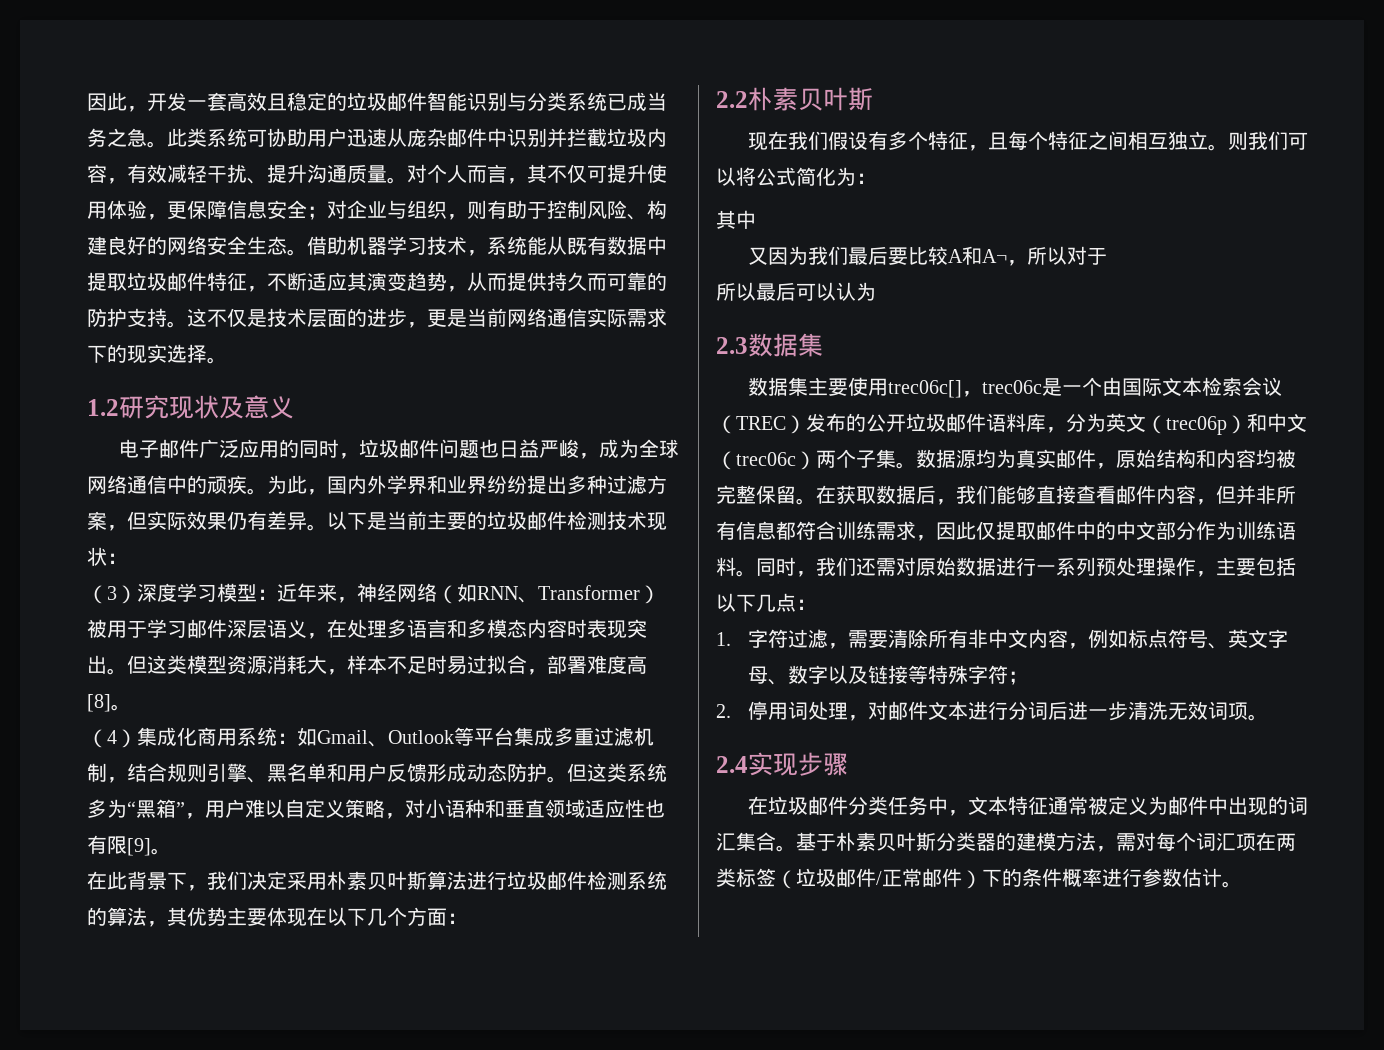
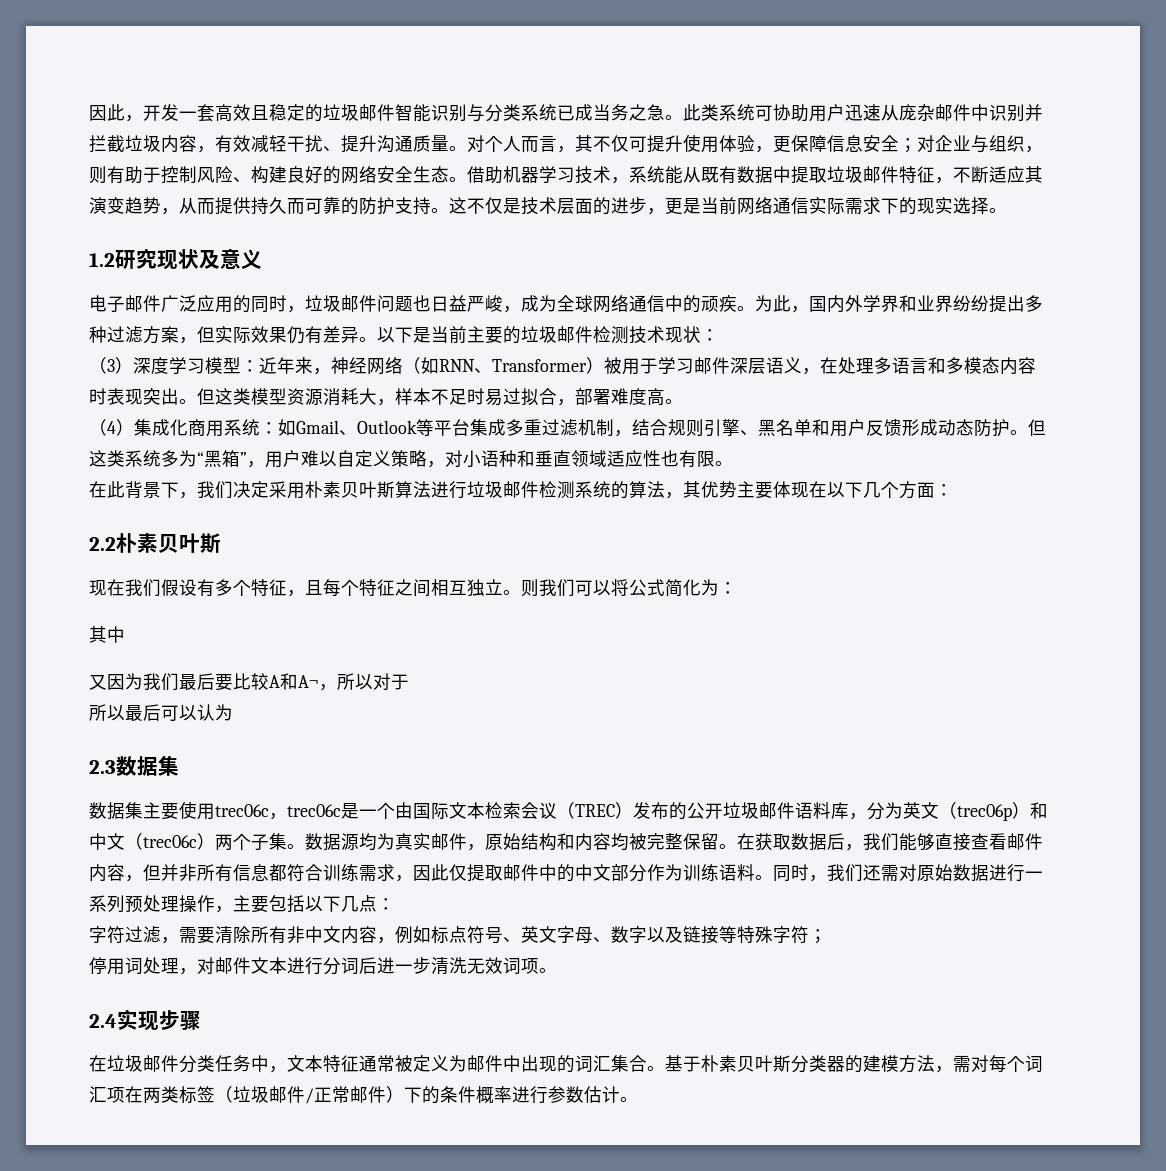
- 但这类模型资源消耗大，样本不足时易过拟合，部署难度高[8]。
+ 但这类模型资源消耗大，样本不足时易过拟合，部署难度高。
- 但这类系统多为“黑箱”，用户难以自定义策略，对小语种和垂直领域适应性也有限[9]。
+ 但这类系统多为“黑箱”，用户难以自定义策略，对小语种和垂直领域适应性也有限。
- 数据集主要使用trec06c[]，trec06c是一个由国际文本检索会议（TREC）发布的公开垃圾邮件语料库，分为英文（trec06p）和中文（trec06c）两个子集。
+ 数据集主要使用trec06c，trec06c是一个由国际文本检索会议（TREC）发布的公开垃圾邮件语料库，分为英文（trec06p）和中文（trec06c）两个子集。
- 1.字符过滤，需要清除所有非中文内容，例如标点符号、英文字母、数字以及链接等特殊字符；
+ 字符过滤，需要清除所有非中文内容，例如标点符号、英文字母、数字以及链接等特殊字符；
- 2.停用词处理，对邮件文本进行分词后进一步清洗无效词项。
+ 停用词处理，对邮件文本进行分词后进一步清洗无效词项。

